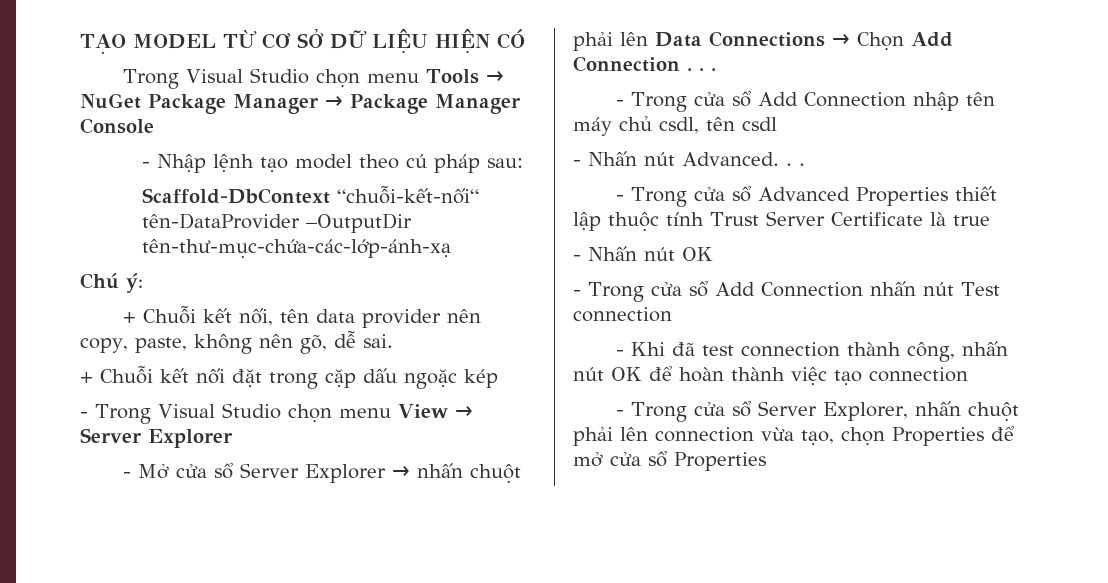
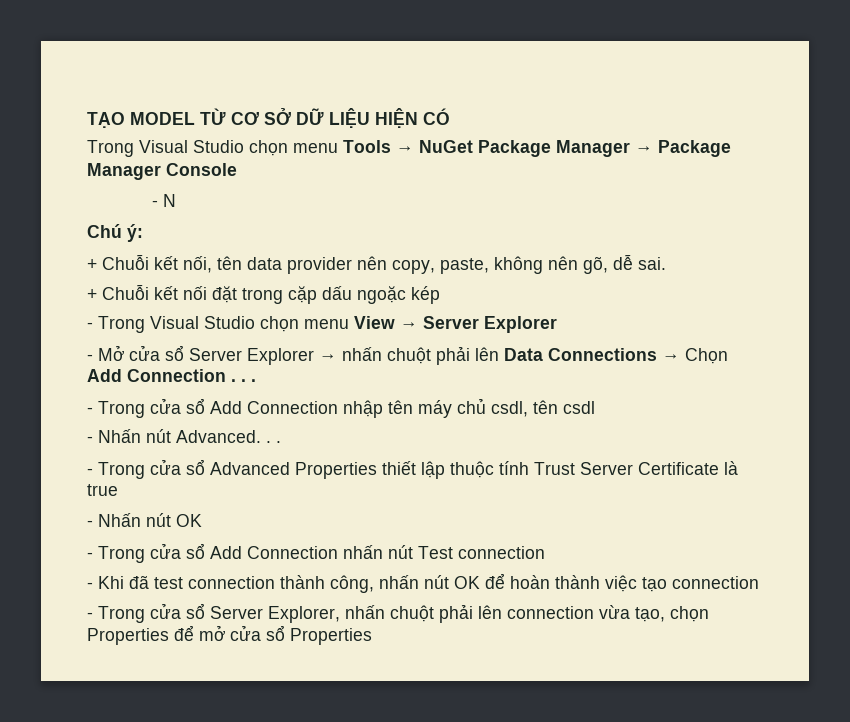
- - Nhập lệnh tạo model theo cú pháp sau:
- Scaffold-DbContext “chuỗi-kết-nối“ tên-DataProvider –OutputDir tên-thư-mục-chứa-các-lớp-ánh-xạ
+ - N

